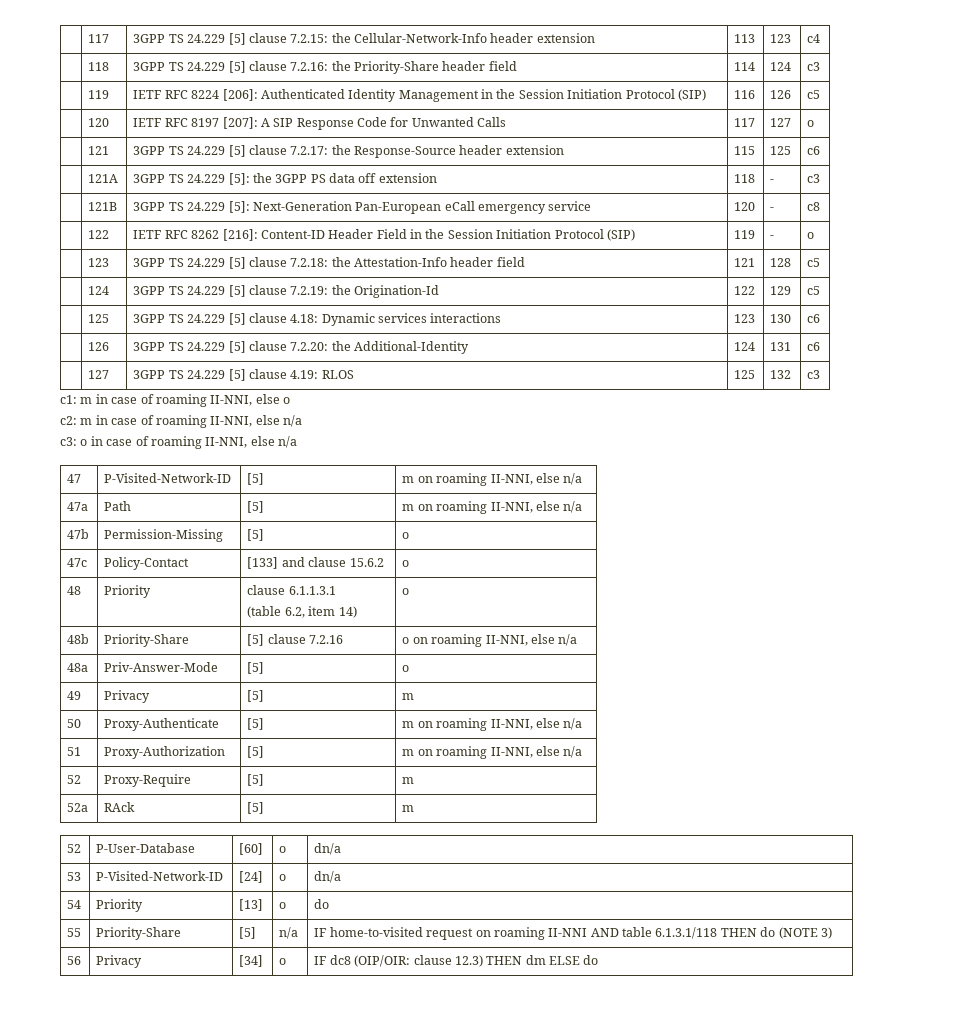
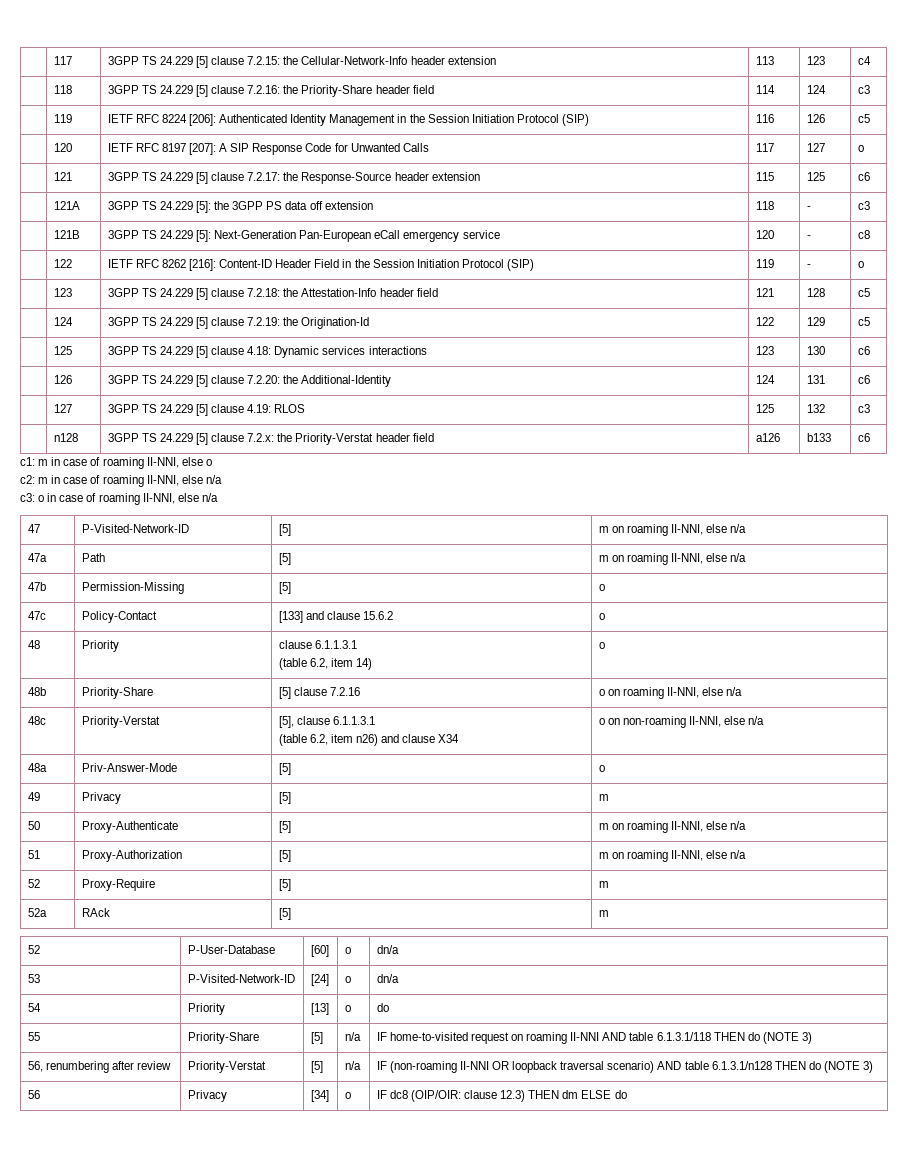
+ | n128 | 3GPP TS 24.229 [5] clause 7.2.x: the Priority-Verstat header field | a126 | b133 | c6
+ 48c | Priority-Verstat | [5], clause 6.1.1.3.1
+ (table 6.2, item n26) and clause X34 | o on non-roaming II-NNI, else n/a
+ 56, renumbering after review | Priority-Verstat | [5] | n/a | IF (non-roaming II-NNI OR loopback traversal scenario) AND table 6.1.3.1/n128 THEN do (NOTE 3)

